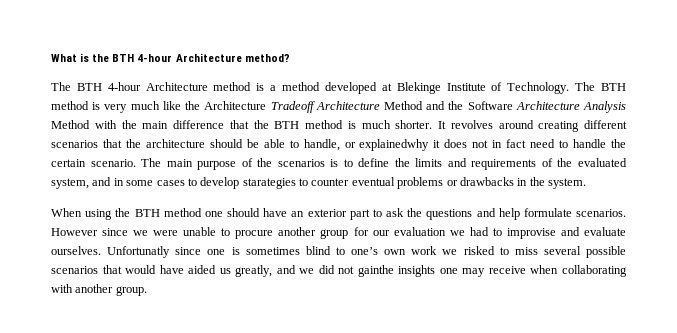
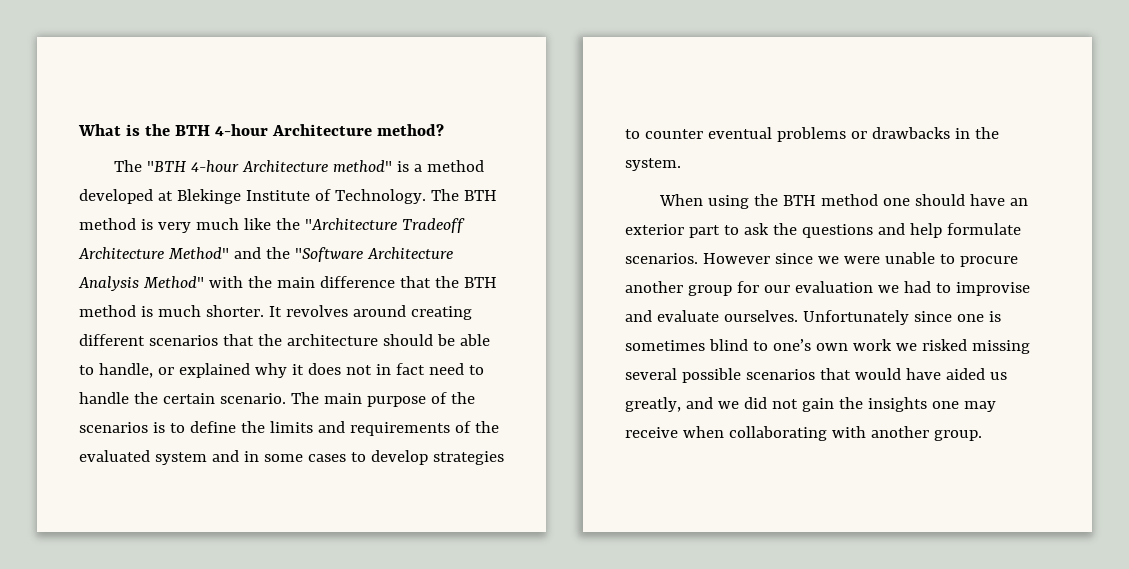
- The BTH 4-hour Architecture method is a method developed at Blekinge Institute of Technology.
+ The "BTH 4-hour Architecture method" is a method developed at Blekinge Institute of Technology.
- The BTH method is very much like the Architecture Tradeoff Architecture Method and the Software Architecture Analysis Method with the main difference that the BTH method is much shorter.
+ The BTH method is very much like the "Architecture Tradeoff Architecture Method" and the "Software Architecture Analysis Method" with the main difference that the BTH method is much shorter.
- It revolves around creating different scenarios that the architecture should be able to handle, or explainedwhy it does not in fact need to handle the certain scenario.
+ It revolves around creating different scenarios that the architecture should be able to handle, or explained why it does not in fact need to handle the certain scenario.
- The main purpose of the scenarios is to define the limits and requirements of the evaluated system, and in some cases to develop starategies to counter eventual problems or drawbacks in the system.
+ The main purpose of the scenarios is to define the limits and requirements of the evaluated system and in some cases to develop strategies to counter eventual problems or drawbacks in the system.
- Unfortunatly since one is sometimes blind to one’s own work we risked to miss several possible scenarios that would have aided us greatly, and we did not gainthe insights one may receive when collaborating with another group.
+ Unfortunately since one is sometimes blind to one’s own work we risked missing several possible scenarios that would have aided us greatly, and we did not gain the insights one may receive when collaborating with another group.

